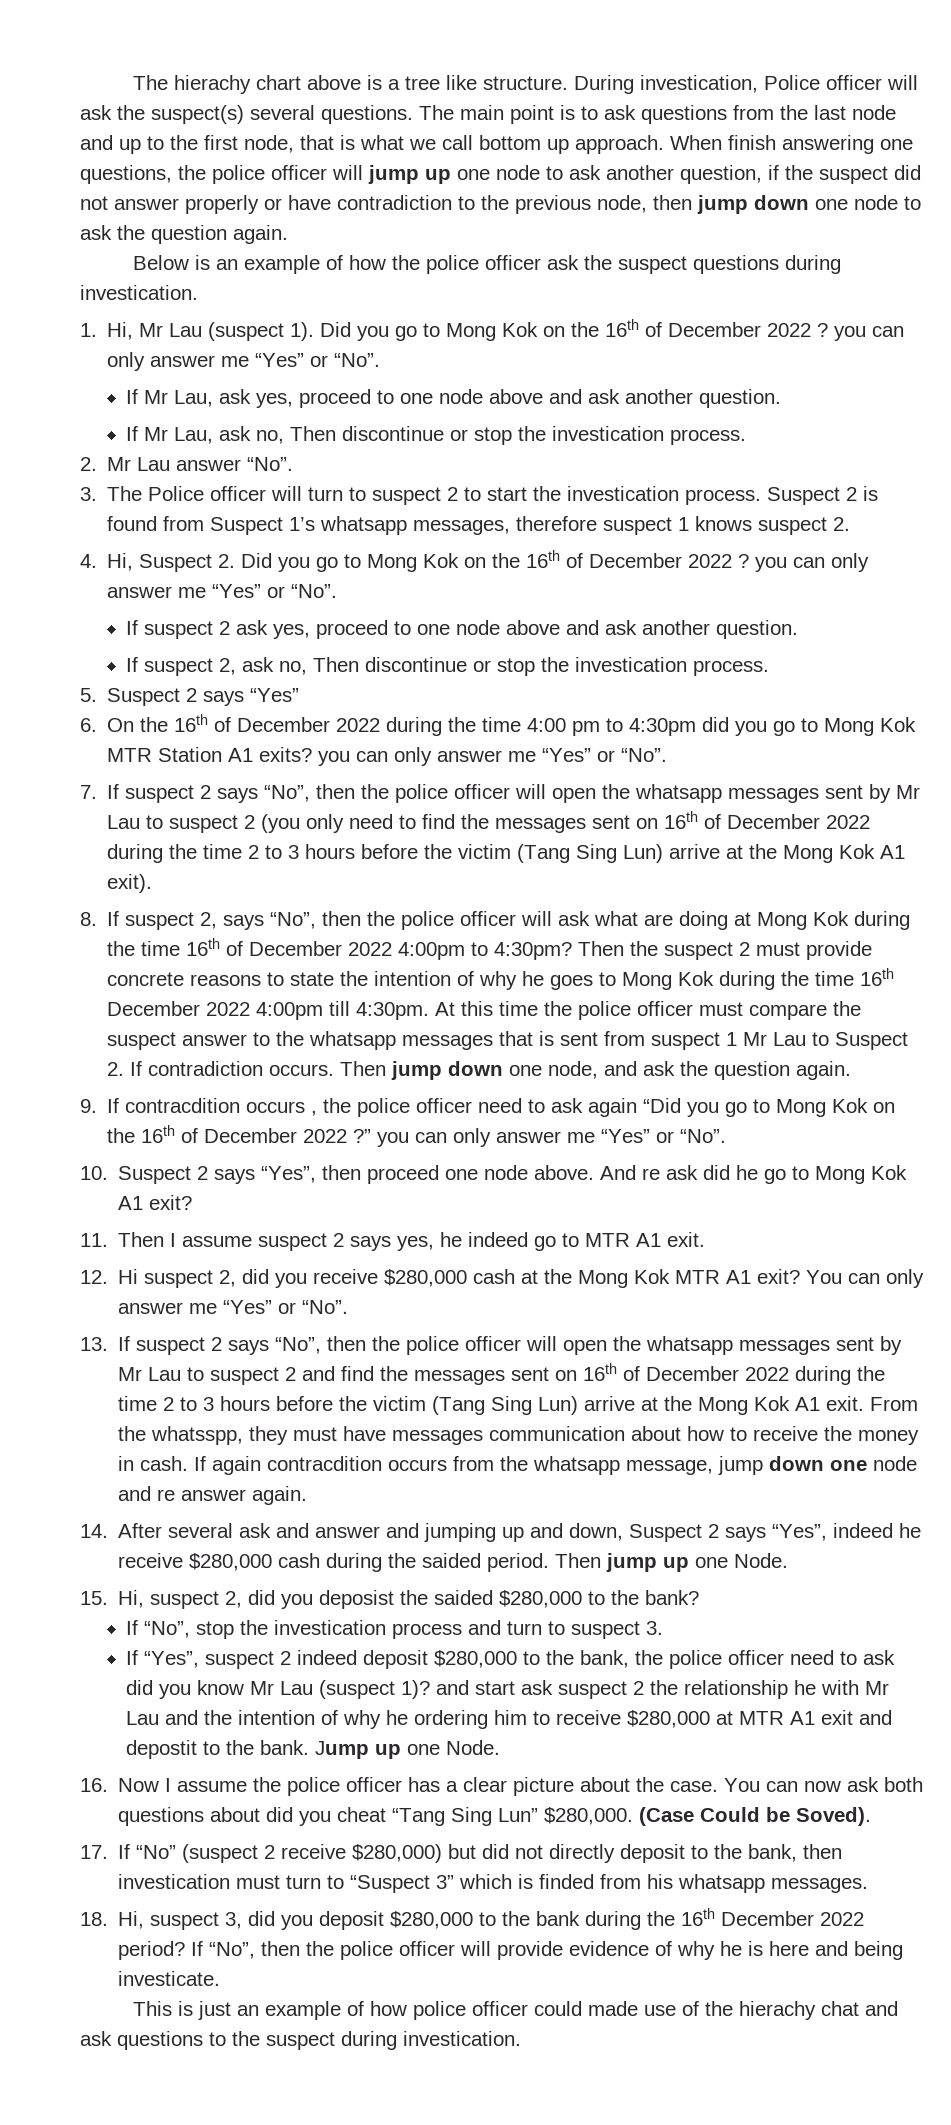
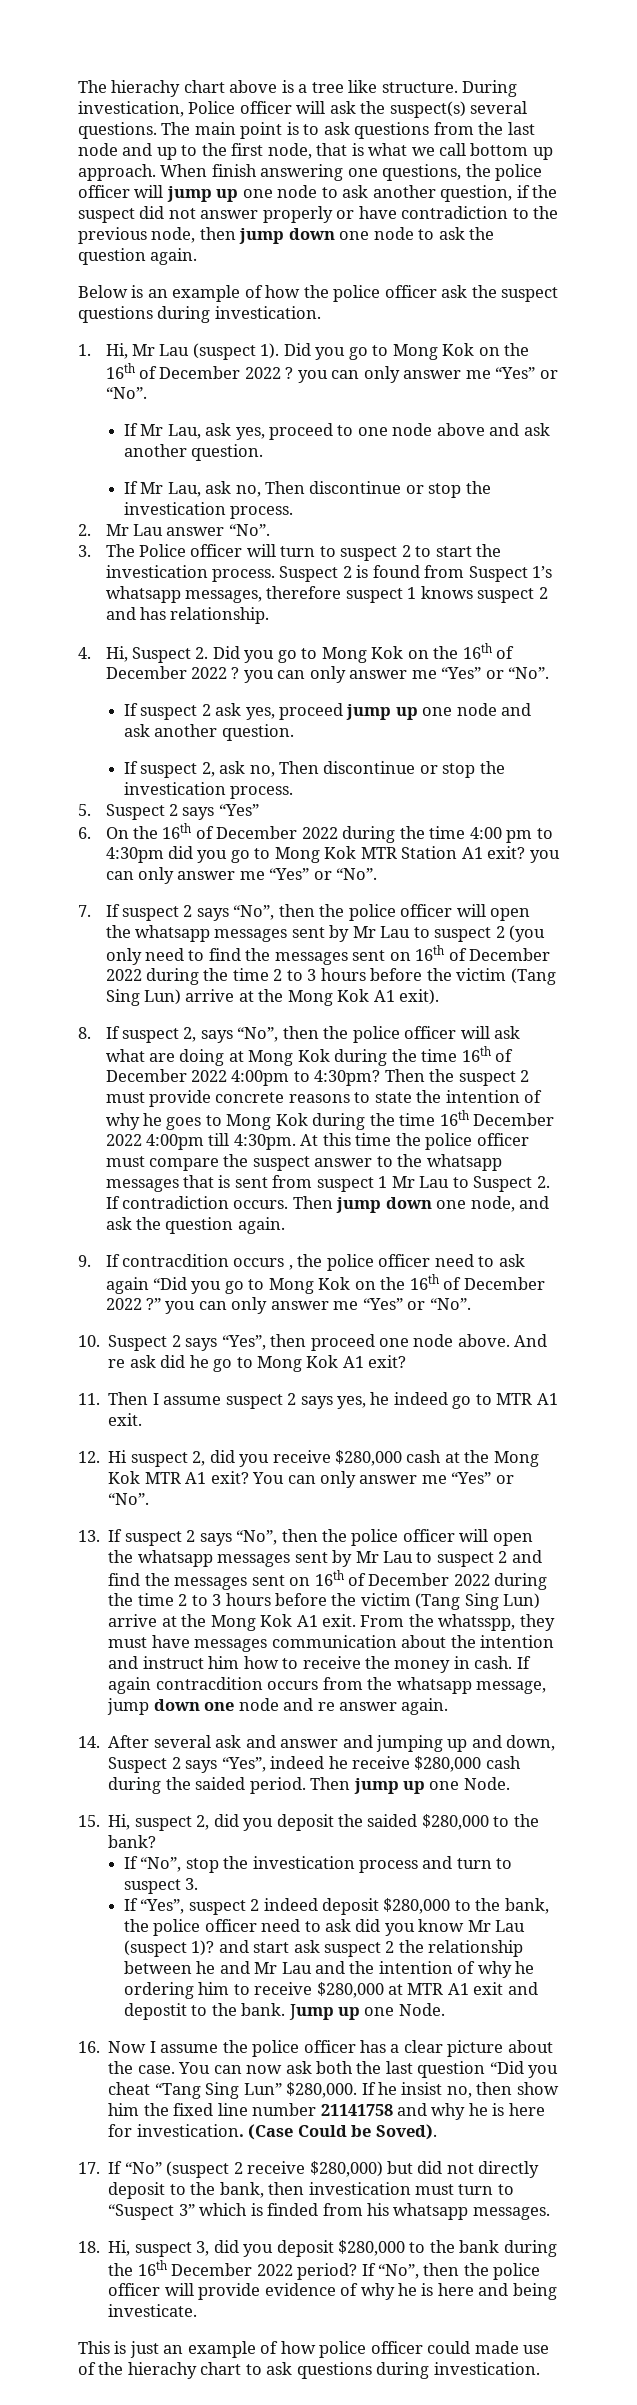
- Suspect 2 is found from Suspect 1’s whatsapp messages, therefore suspect 1 knows suspect 2.
+ Suspect 2 is found from Suspect 1’s whatsapp messages, therefore suspect 1 knows suspect 2 and has relationship.
- If suspect 2 ask yes, proceed to one node above and ask another question.
+ If suspect 2 ask yes, proceed jump up one node and ask another question.
- 6. On the 16th of December 2022 during the time 4:00 pm to 4:30pm did you go to Mong Kok MTR Station A1 exits? you can only answer me “Yes” or “No”.
+ 6. On the 16th of December 2022 during the time 4:00 pm to 4:30pm did you go to Mong Kok MTR Station A1 exit? you can only answer me “Yes” or “No”.
- From the whatsspp, they must have messages communication about how to receive the money in cash.
+ From the whatsspp, they must have messages communication about the intention and instruct him how to receive the money in cash.
- 15. Hi, suspect 2, did you deposist the saided $280,000 to the bank?
+ 15. Hi, suspect 2, did you deposit the saided $280,000 to the bank?
- If “Yes”, suspect 2 indeed deposit $280,000 to the bank, the police officer need to ask did you know Mr Lau (suspect 1)? and start ask suspect 2 the relationship he with Mr Lau and the intention of why he ordering him to receive $280,000 at MTR A1 exit and depostit to the bank.
+ If “Yes”, suspect 2 indeed deposit $280,000 to the bank, the police officer need to ask did you know Mr Lau (suspect 1)? and start ask suspect 2 the relationship between he and Mr Lau and the intention of why he ordering him to receive $280,000 at MTR A1 exit and depostit to the bank.
- You can now ask both questions about did you cheat “Tang Sing Lun” $280,000.
+ You can now ask both the last question “Did you cheat “Tang Sing Lun” $280,000.
+ If he insist no, then show him the fixed line number 21141758 and why he is here for investication.
- This is just an example of how police officer could made use of the hierachy chat and ask questions to the suspect during investication.
+ This is just an example of how police officer could made use of the hierachy chart to ask questions during investication.

